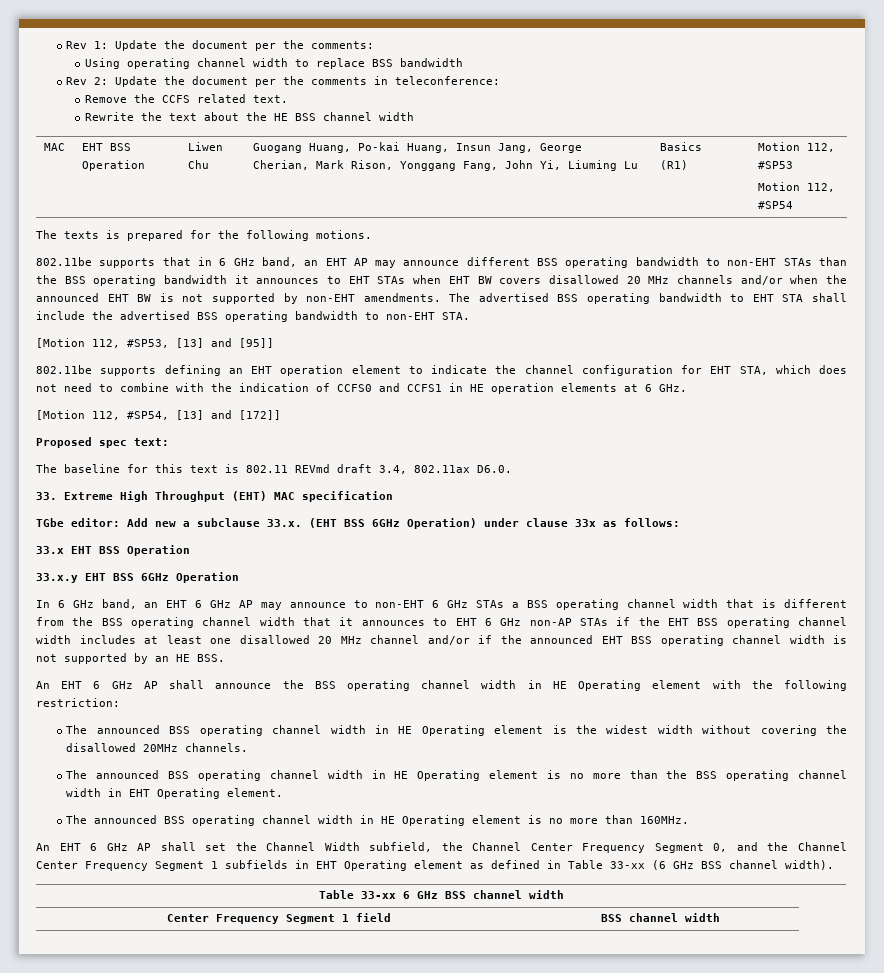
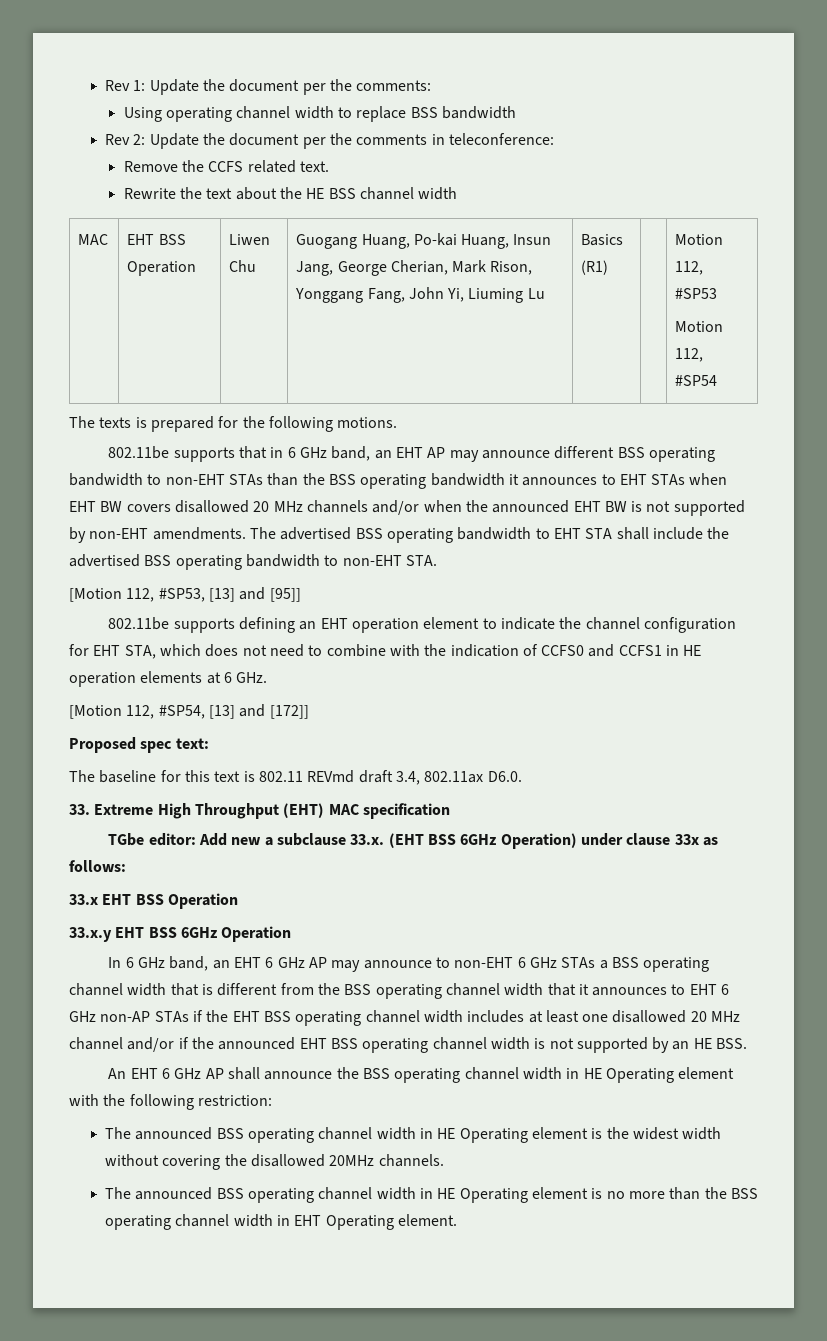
- The announced BSS operating channel width in HE Operating element is no more than 160MHz.
- An EHT 6 GHz AP shall set the Channel Width subfield, the Channel Center Frequency Segment 0, and the Channel Center Frequency Segment 1 subfields in EHT Operating element as defined in Table 33-xx (6 GHz BSS channel width).
- Table 33-xx 6 GHz BSS channel width
- Center Frequency Segment 1 field | BSS channel width

